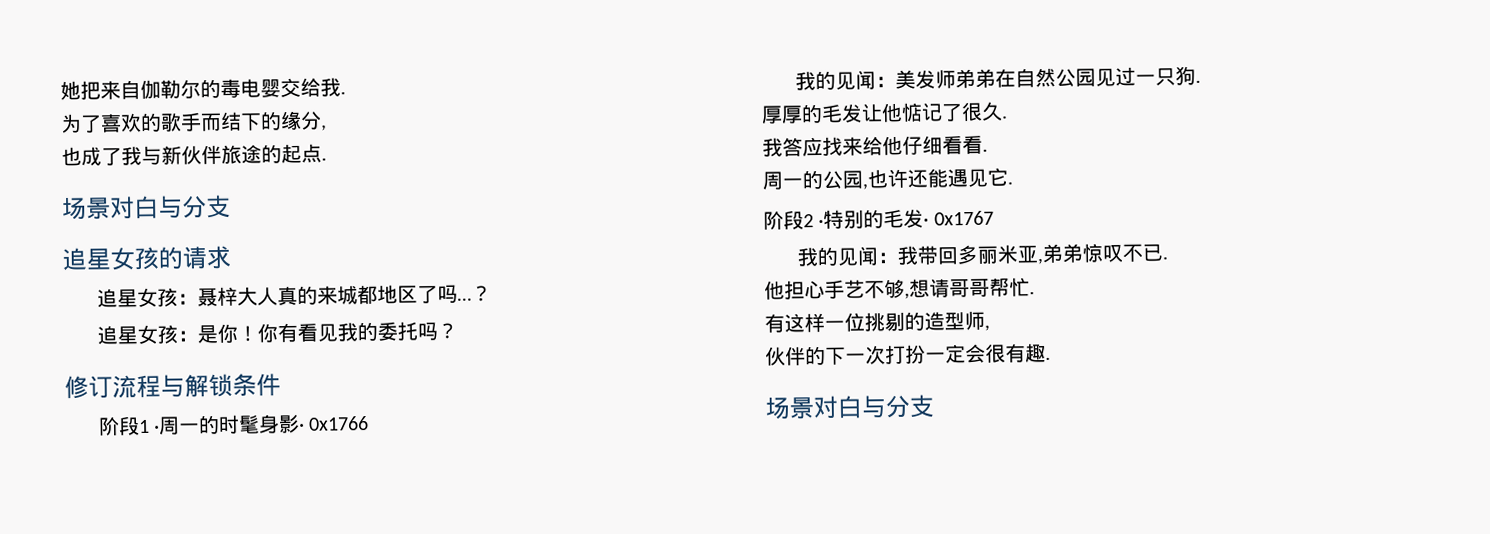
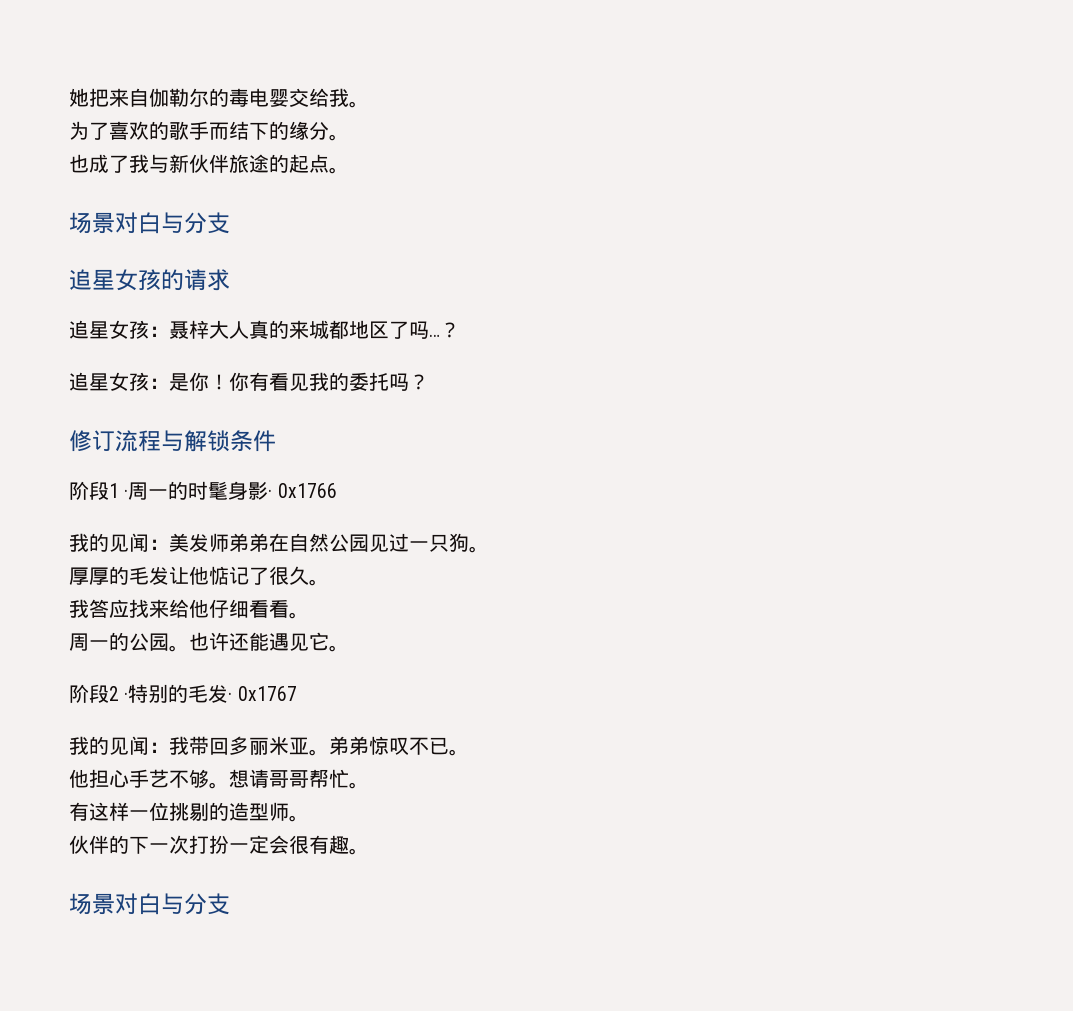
- 她把来自伽勒尔的毒电婴交给我.
+ 她把来自伽勒尔的毒电婴交给我。
- 为了喜欢的歌手而结下的缘分,
+ 为了喜欢的歌手而结下的缘分。
- 也成了我与新伙伴旅途的起点.
+ 也成了我与新伙伴旅途的起点。
- 我的见闻：美发师弟弟在自然公园见过一只狗.
+ 我的见闻：美发师弟弟在自然公园见过一只狗。
- 厚厚的毛发让他惦记了很久.
+ 厚厚的毛发让他惦记了很久。
- 我答应找来给他仔细看看.
+ 我答应找来给他仔细看看。
- 周一的公园,也许还能遇见它.
+ 周一的公园。也许还能遇见它。
- 我的见闻：我带回多丽米亚,弟弟惊叹不已.
+ 我的见闻：我带回多丽米亚。弟弟惊叹不已。
- 他担心手艺不够,想请哥哥帮忙.
+ 他担心手艺不够。想请哥哥帮忙。
- 有这样一位挑剔的造型师,
+ 有这样一位挑剔的造型师。
- 伙伴的下一次打扮一定会很有趣.
+ 伙伴的下一次打扮一定会很有趣。

